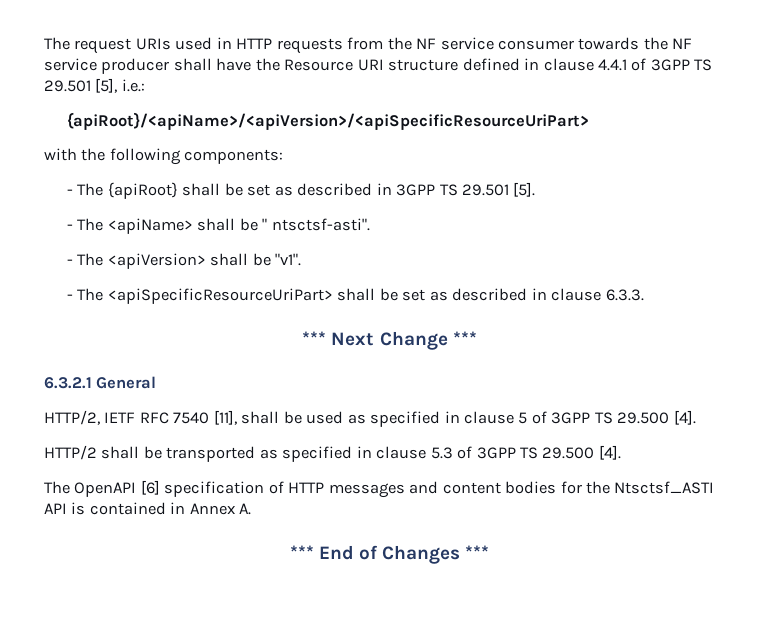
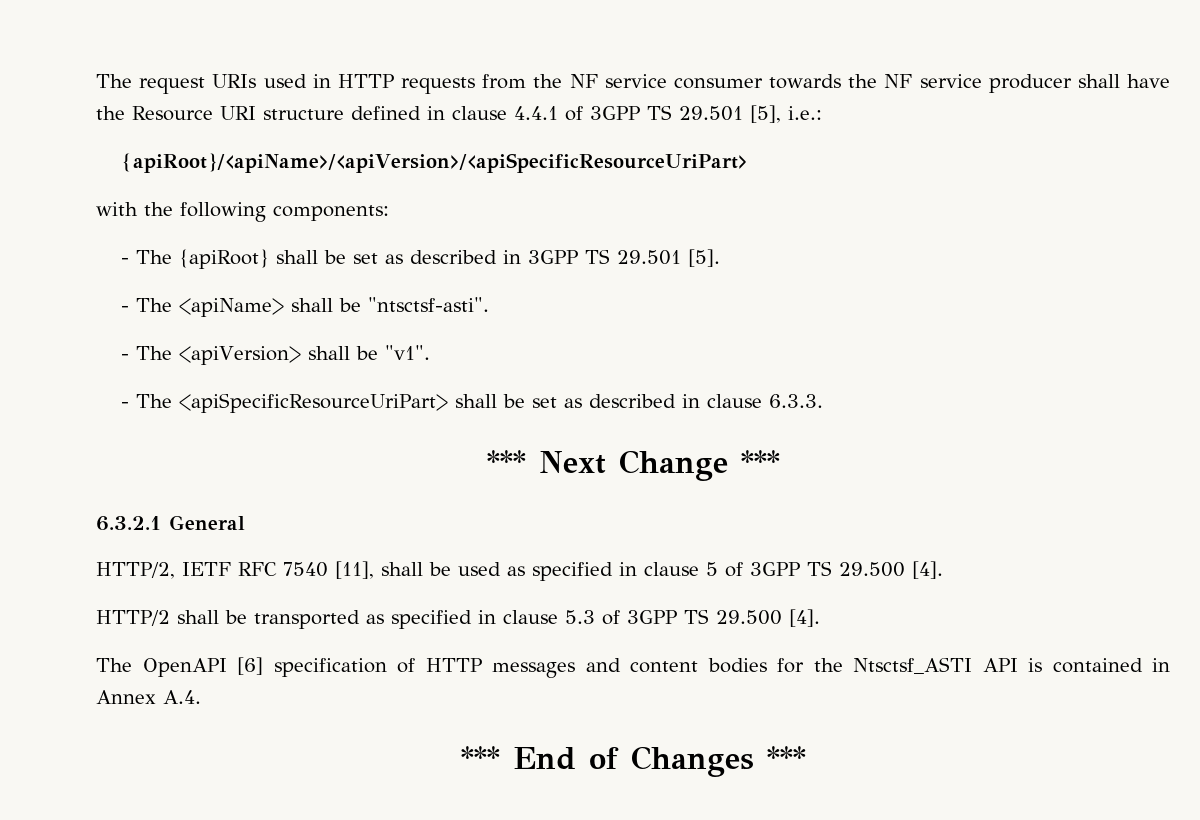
- - The <apiName> shall be " ntsctsf-asti".
+ - The <apiName> shall be "ntsctsf-asti".
- The OpenAPI [6] specification of HTTP messages and content bodies for the Ntsctsf_ASTI API is contained in Annex A.
+ The OpenAPI [6] specification of HTTP messages and content bodies for the Ntsctsf_ASTI API is contained in Annex A.4.

